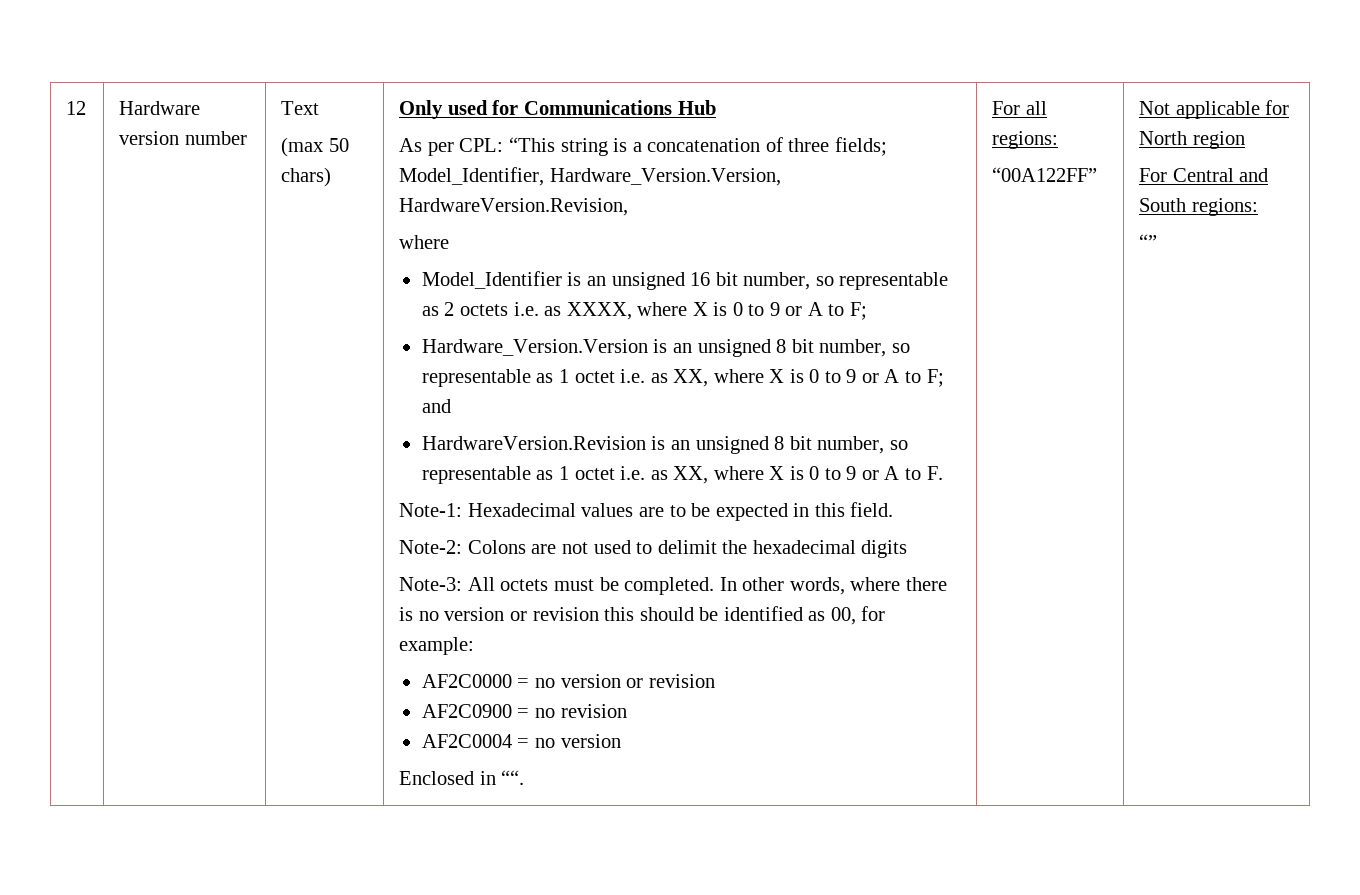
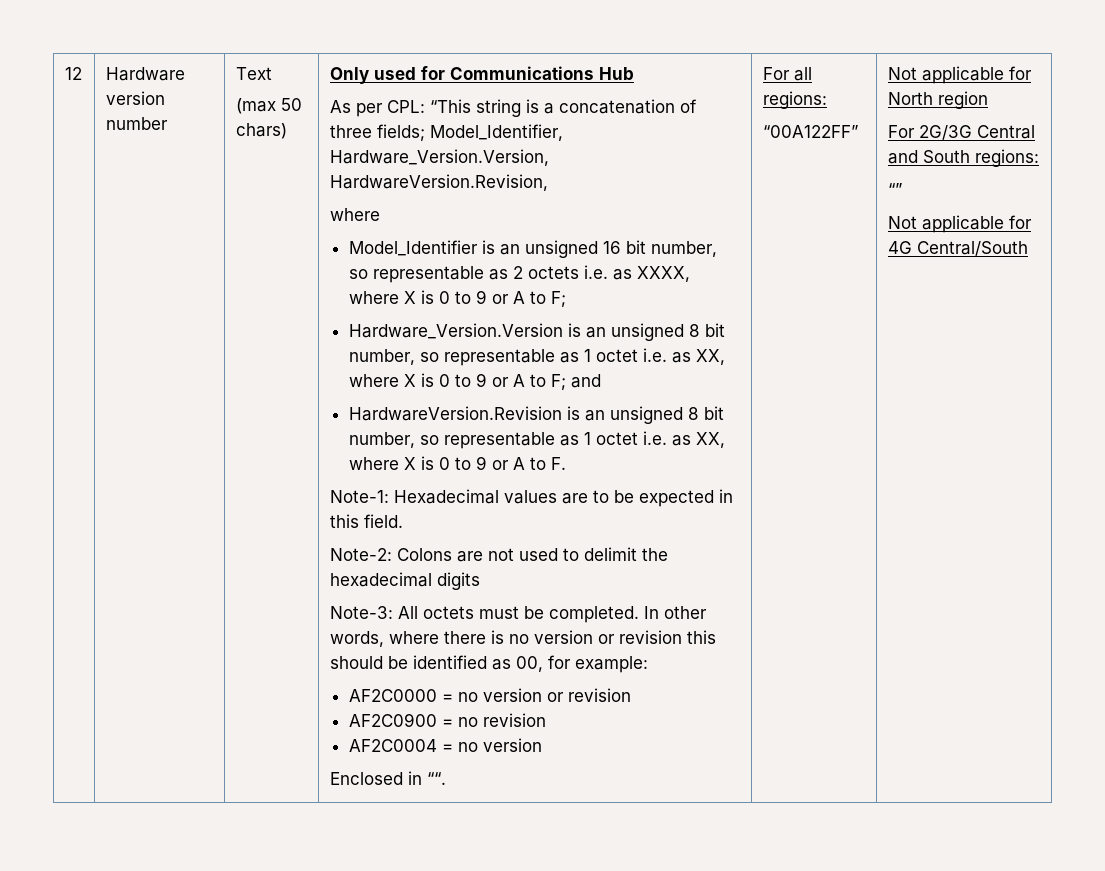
- For Central and South regions:
+ For 2G/3G Central and South regions:
+ Not applicable for 4G Central/South

